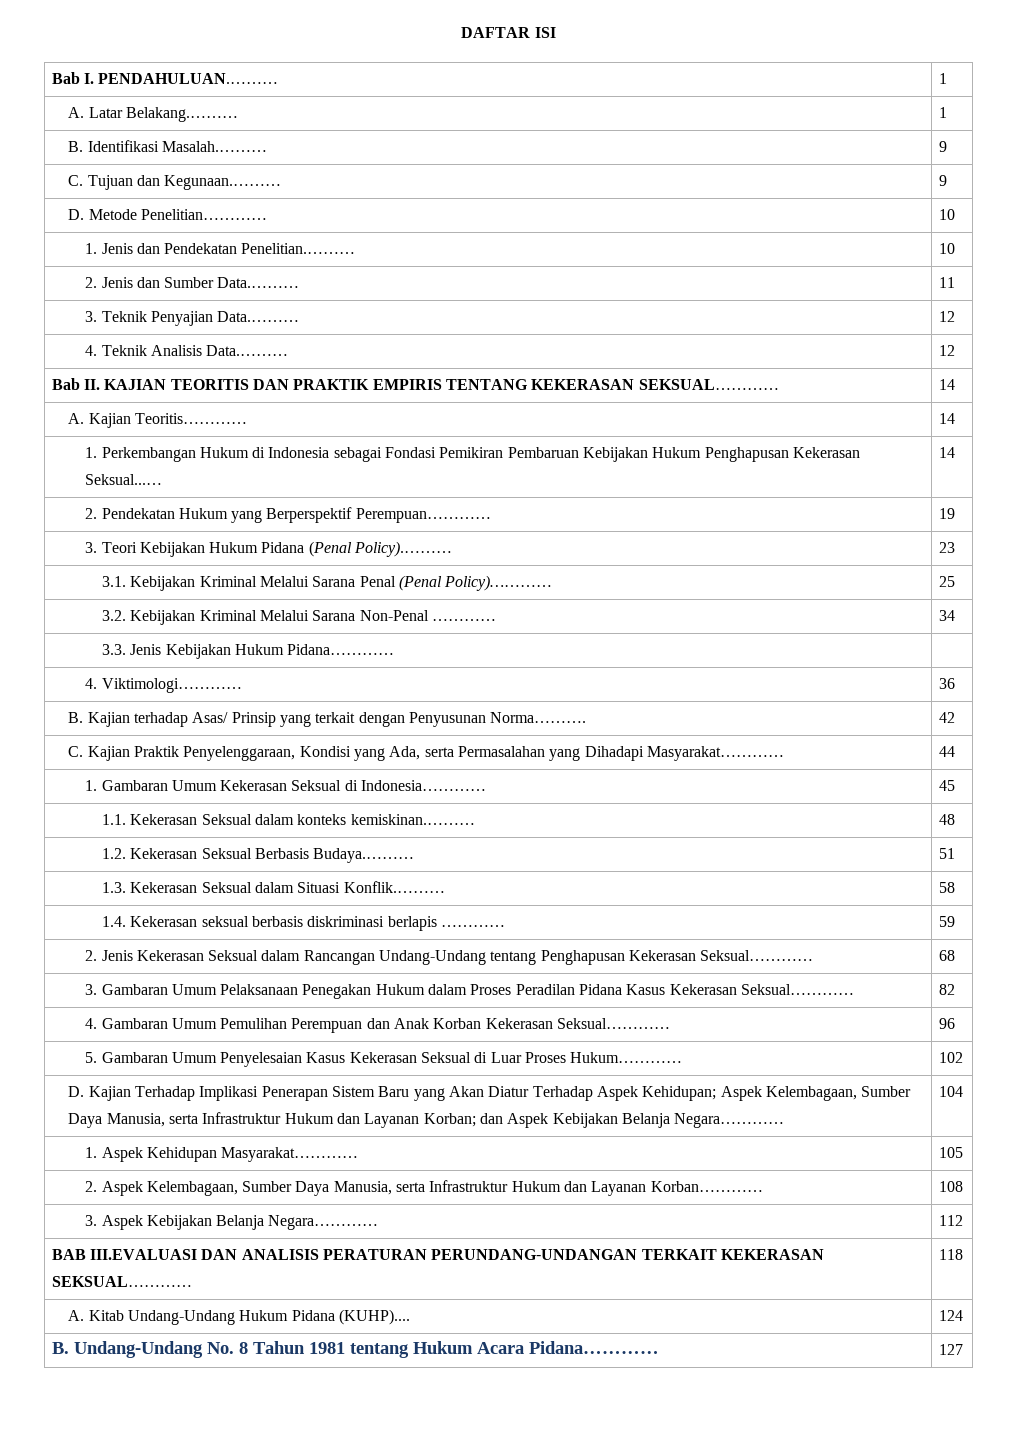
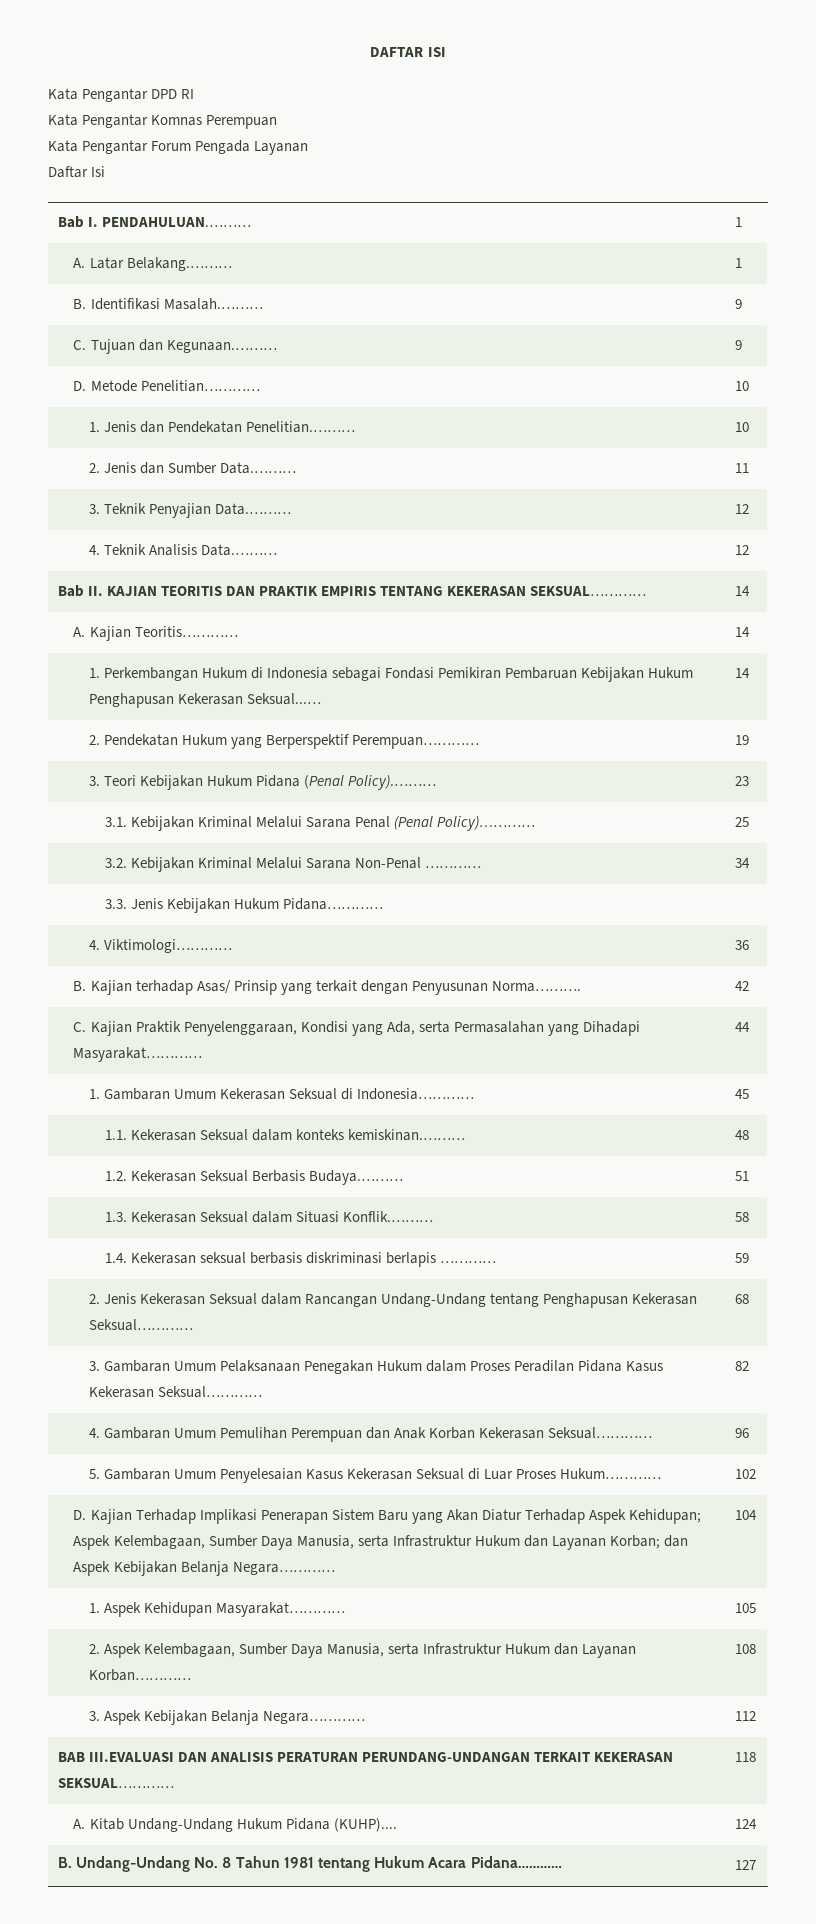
+ Kata Pengantar DPD RI
+ Kata Pengantar Komnas Perempuan
+ Kata Pengantar Forum Pengada Layanan
+ Daftar Isi

